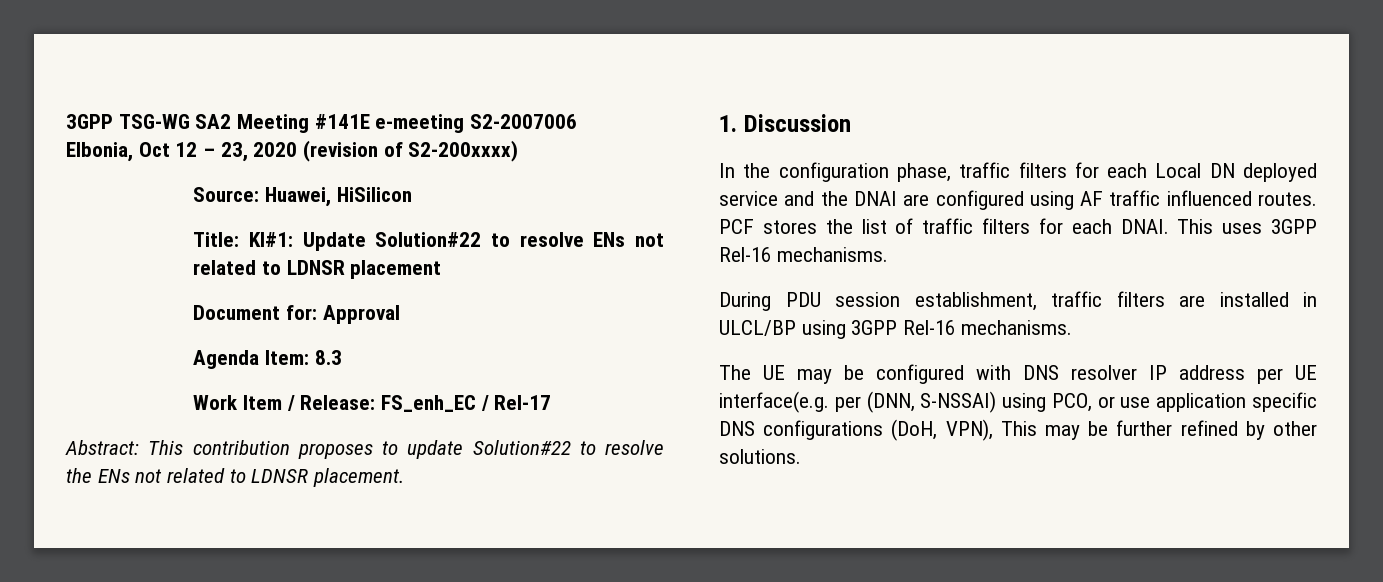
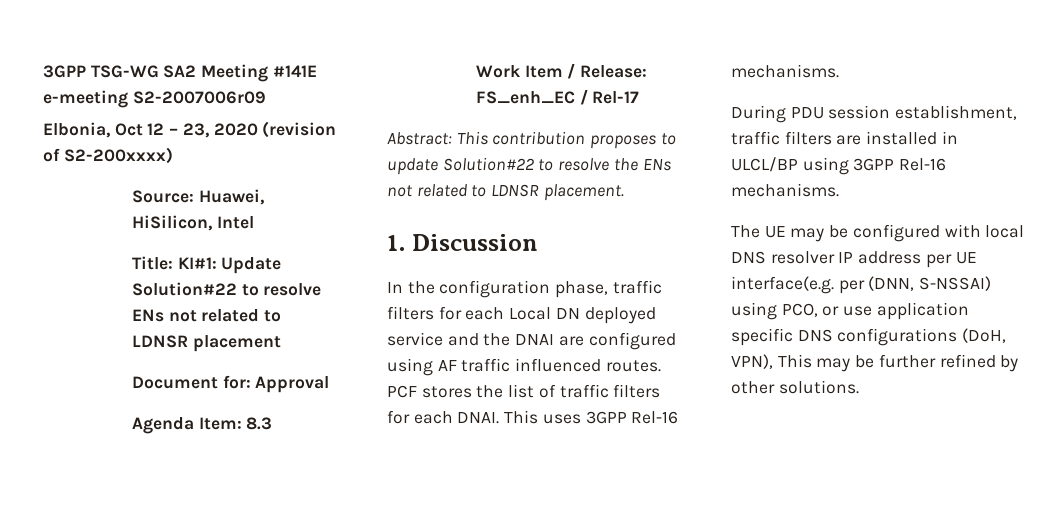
- 3GPP TSG-WG SA2 Meeting #141E e-meeting S2-2007006
+ 3GPP TSG-WG SA2 Meeting #141E e-meeting S2-2007006r09
- Source: Huawei, HiSilicon
+ Source: Huawei, HiSilicon, Intel
- The UE may be configured with DNS resolver IP address per UE interface(e.g. per (DNN, S-NSSAI) using PCO, or use application specific DNS configurations (DoH, VPN), This may be further refined by other solutions.
+ The UE may be configured with local DNS resolver IP address per UE interface(e.g. per (DNN, S-NSSAI) using PCO, or use application specific DNS configurations (DoH, VPN), This may be further refined by other solutions.

